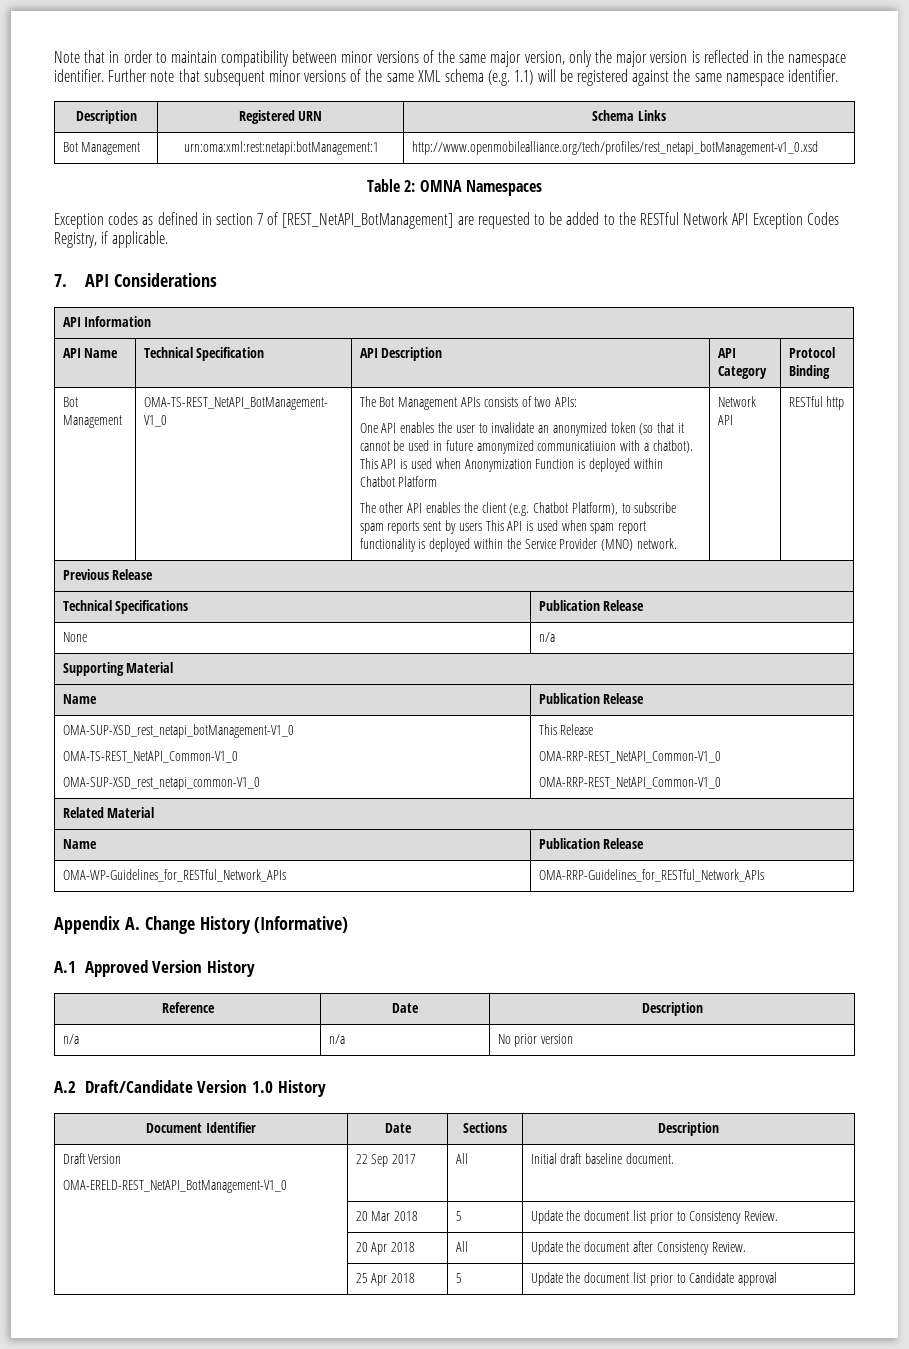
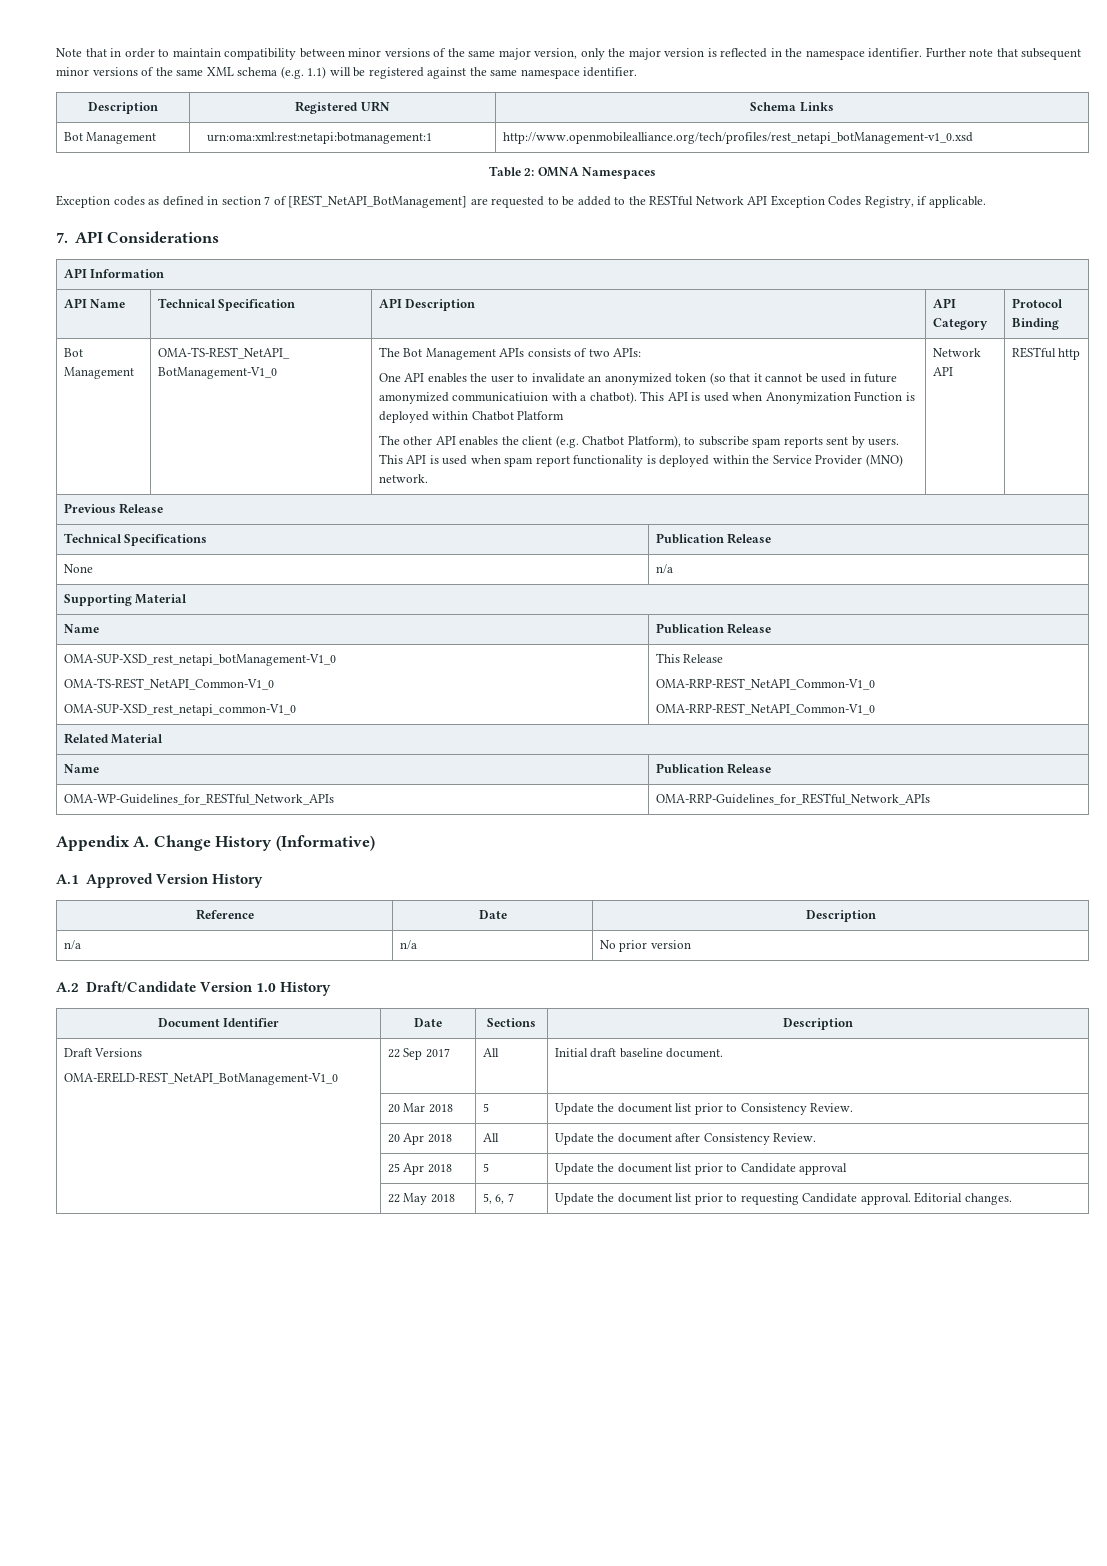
- Bot Management | urn:oma:xml:rest:netapi:botManagement:1 | http://www.openmobilealliance.org/tech/profiles/rest_netapi_botManagement-v1_0.xsd
+ Bot Management | urn:oma:xml:rest:netapi:botmanagement:1 | http://www.openmobilealliance.org/tech/profiles/rest_netapi_botManagement-v1_0.xsd
- The other API enables the client (e.g. Chatbot Platform), to subscribe spam reports sent by users This API is used when spam report functionality is deployed within the Service Provider (MNO) network.
+ The other API enables the client (e.g. Chatbot Platform), to subscribe spam reports sent by users. This API is used when spam report functionality is deployed within the Service Provider (MNO) network.
- Draft Version
+ Draft Versions
+ | 22 May 2018 | 5, 6, 7 | Update the document list prior to requesting Candidate approval. Editorial changes.

